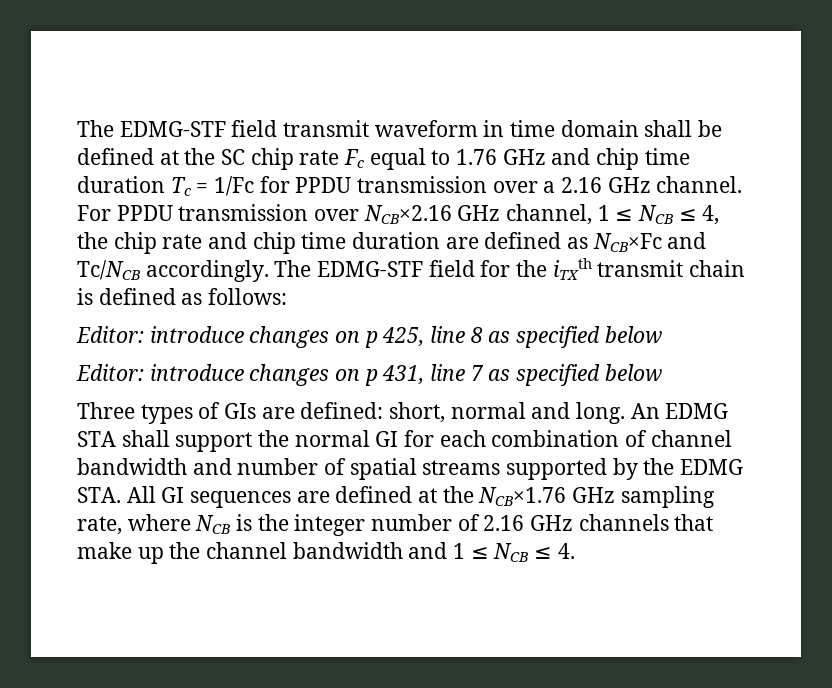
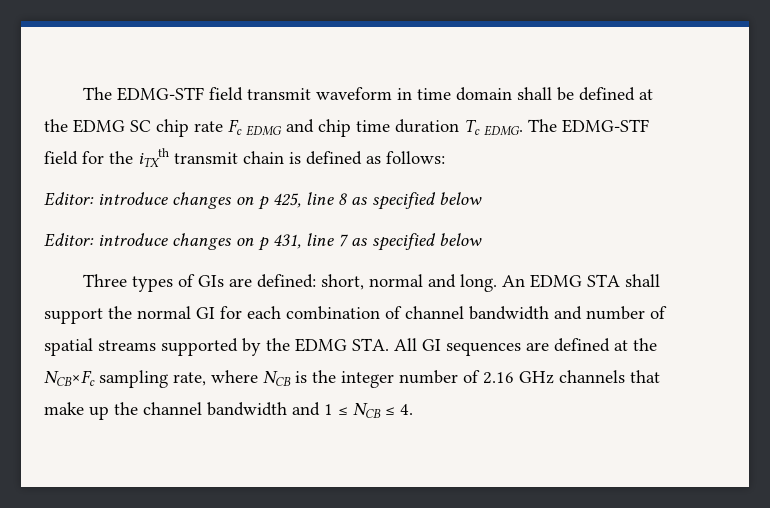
- The EDMG-STF field transmit waveform in time domain shall be defined at the SC chip rate Fc equal to 1.76 GHz and chip time duration Tc = 1/Fc for PPDU transmission over a 2.16 GHz channel. For PPDU transmission over NCB×2.16 GHz channel, 1 ≤ NCB ≤ 4, the chip rate and chip time duration are defined as NCB×Fc and Tc/NCB accordingly.
+ The EDMG-STF field transmit waveform in time domain shall be defined at the EDMG SC chip rate Fc EDMG and chip time duration Tc EDMG.
- An EDMG STA shall support the normal GI for each combination of channel bandwidth and number of spatial streams supported by the EDMG STA. All GI sequences are defined at the NCB×1.76 GHz sampling rate, where NCB is the integer number of 2.16 GHz channels that make up the channel bandwidth and 1 ≤ NCB ≤ 4.
+ An EDMG STA shall support the normal GI for each combination of channel bandwidth and number of spatial streams supported by the EDMG STA. All GI sequences are defined at the NCB×Fc sampling rate, where NCB is the integer number of 2.16 GHz channels that make up the channel bandwidth and 1 ≤ NCB ≤ 4.

